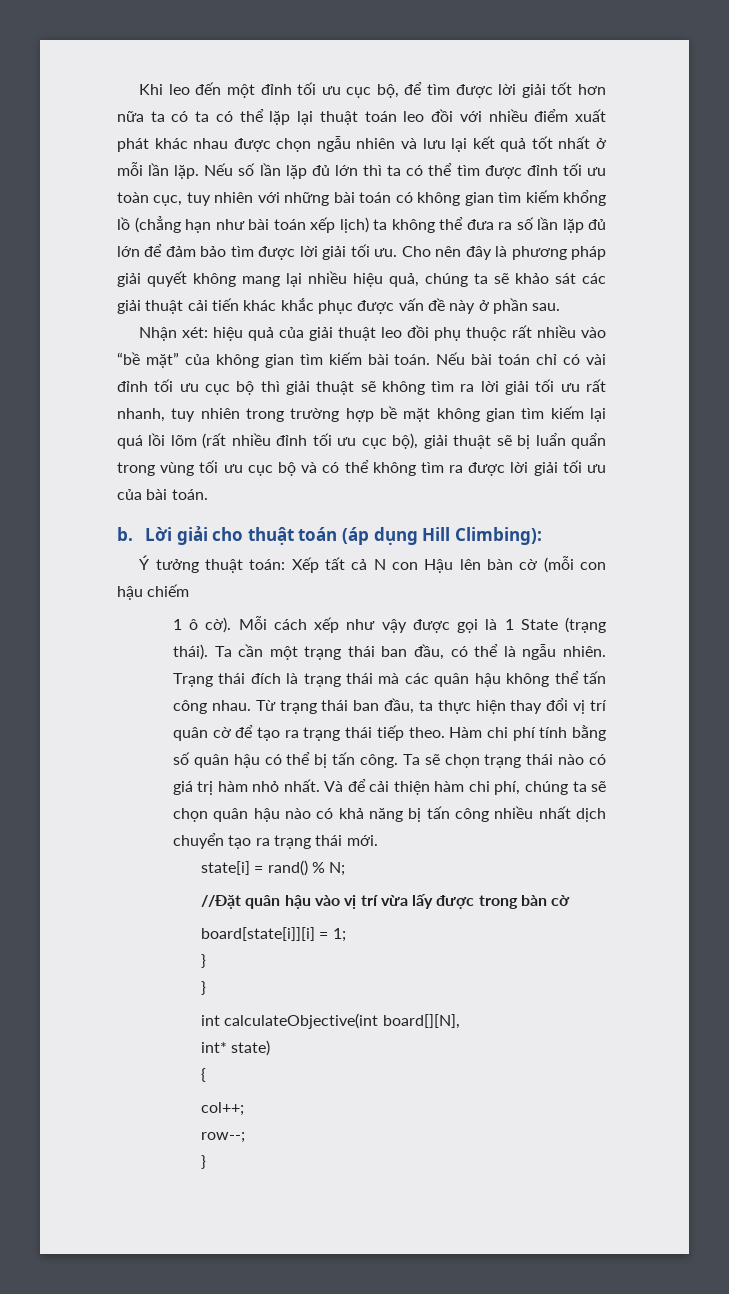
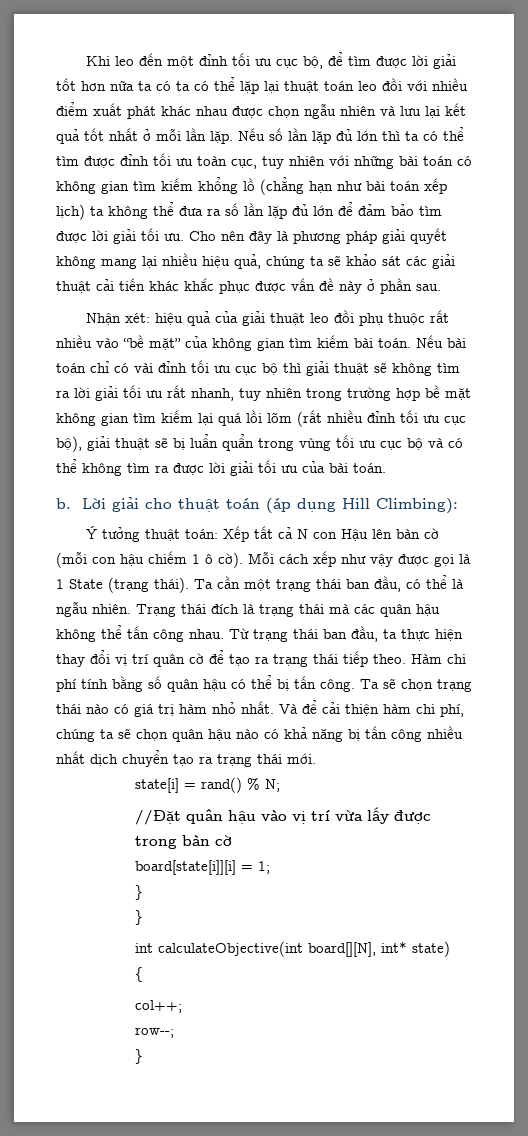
- Ý tưởng thuật toán: Xếp tất cả N con Hậu lên bàn cờ (mỗi con hậu chiếm
- 1 ô cờ).
+ Ý tưởng thuật toán: Xếp tất cả N con Hậu lên bàn cờ (mỗi con hậu chiếm 1 ô cờ).
- int calculateObjective(int board[][N],
- int* state)
+ int calculateObjective(int board[][N], int* state)

